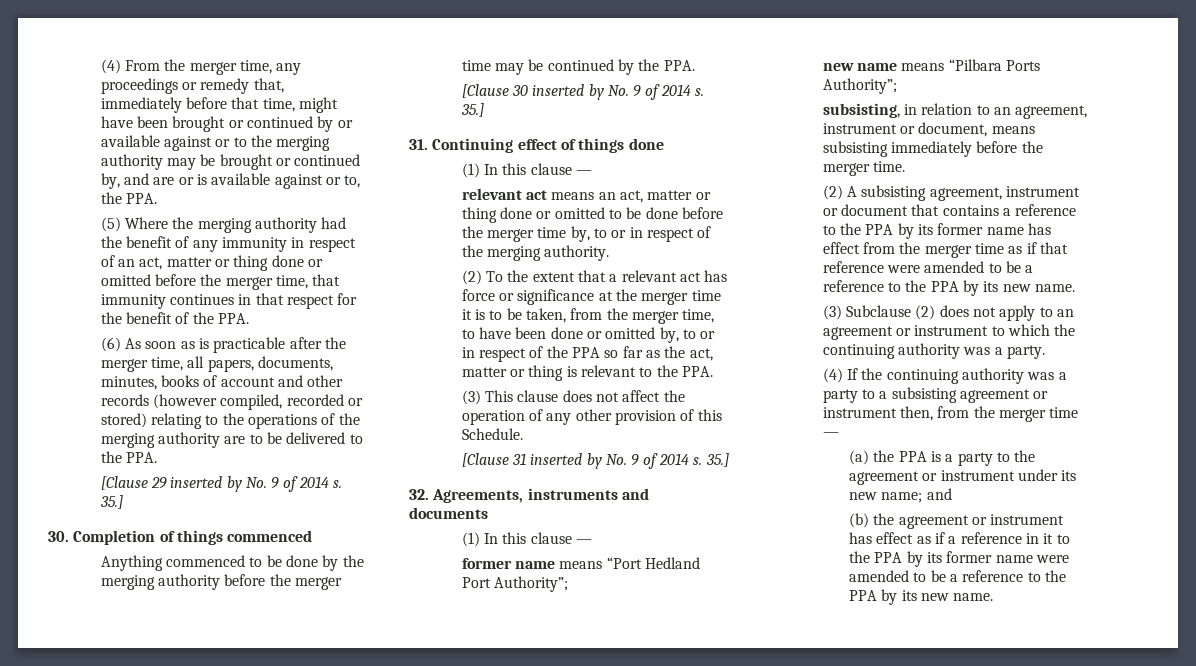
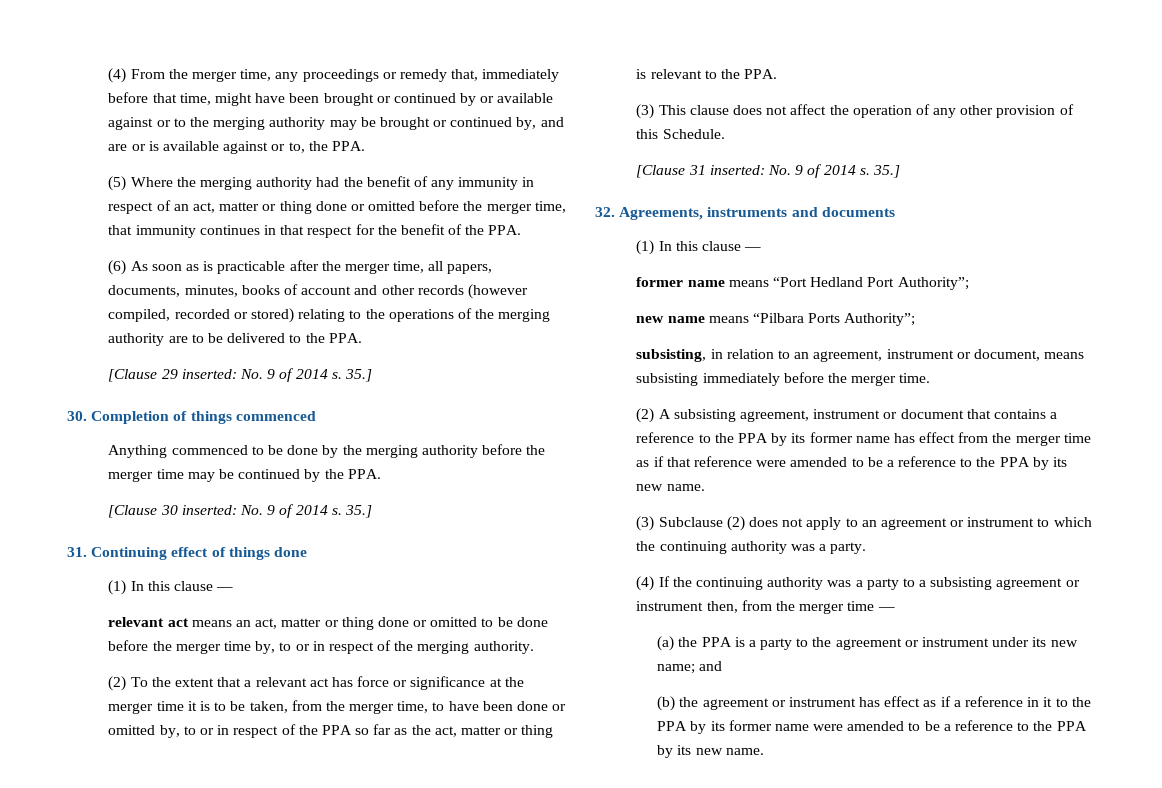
- [Clause 29 inserted by No. 9 of 2014 s.
+ [Clause 29 inserted: No. 9 of 2014 s.
- [Clause 30 inserted by No. 9 of 2014 s.
+ [Clause 30 inserted: No. 9 of 2014 s.
- [Clause 31 inserted by No. 9 of 2014 s.
+ [Clause 31 inserted: No. 9 of 2014 s.

